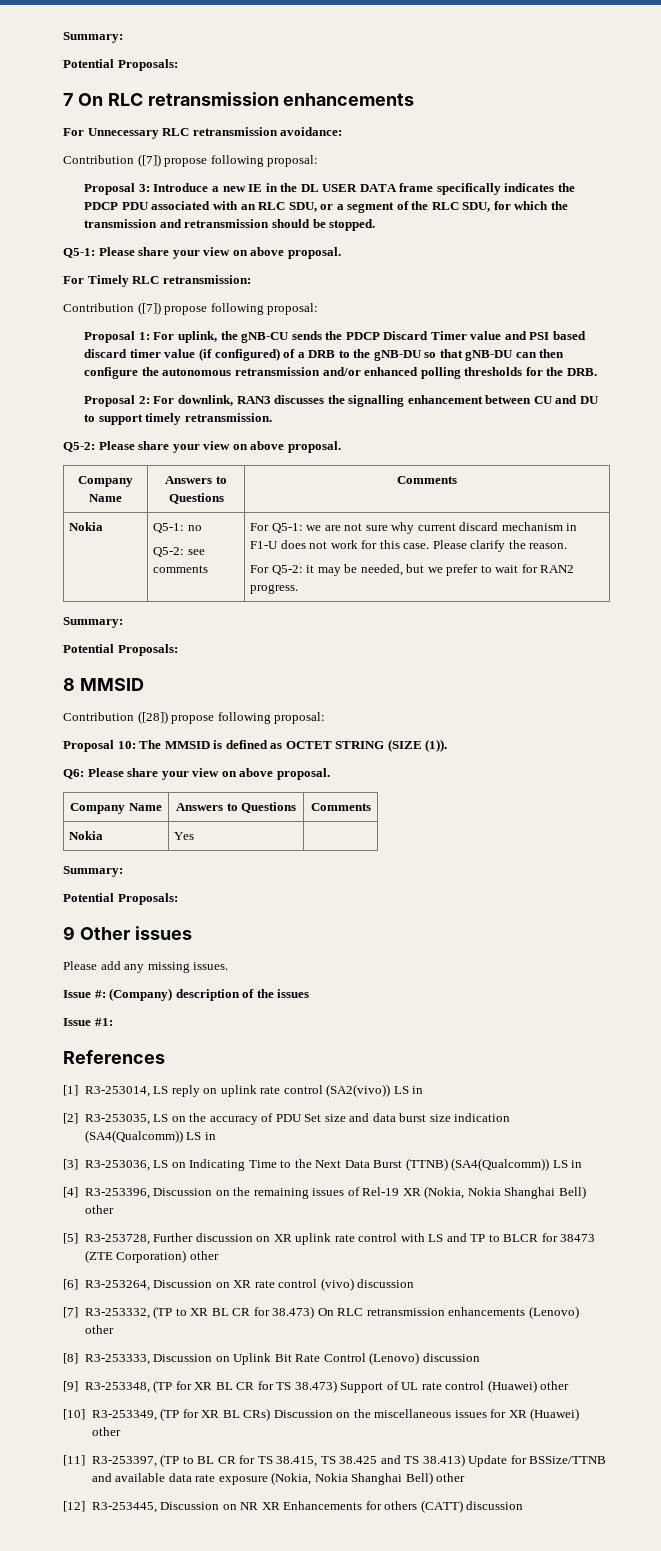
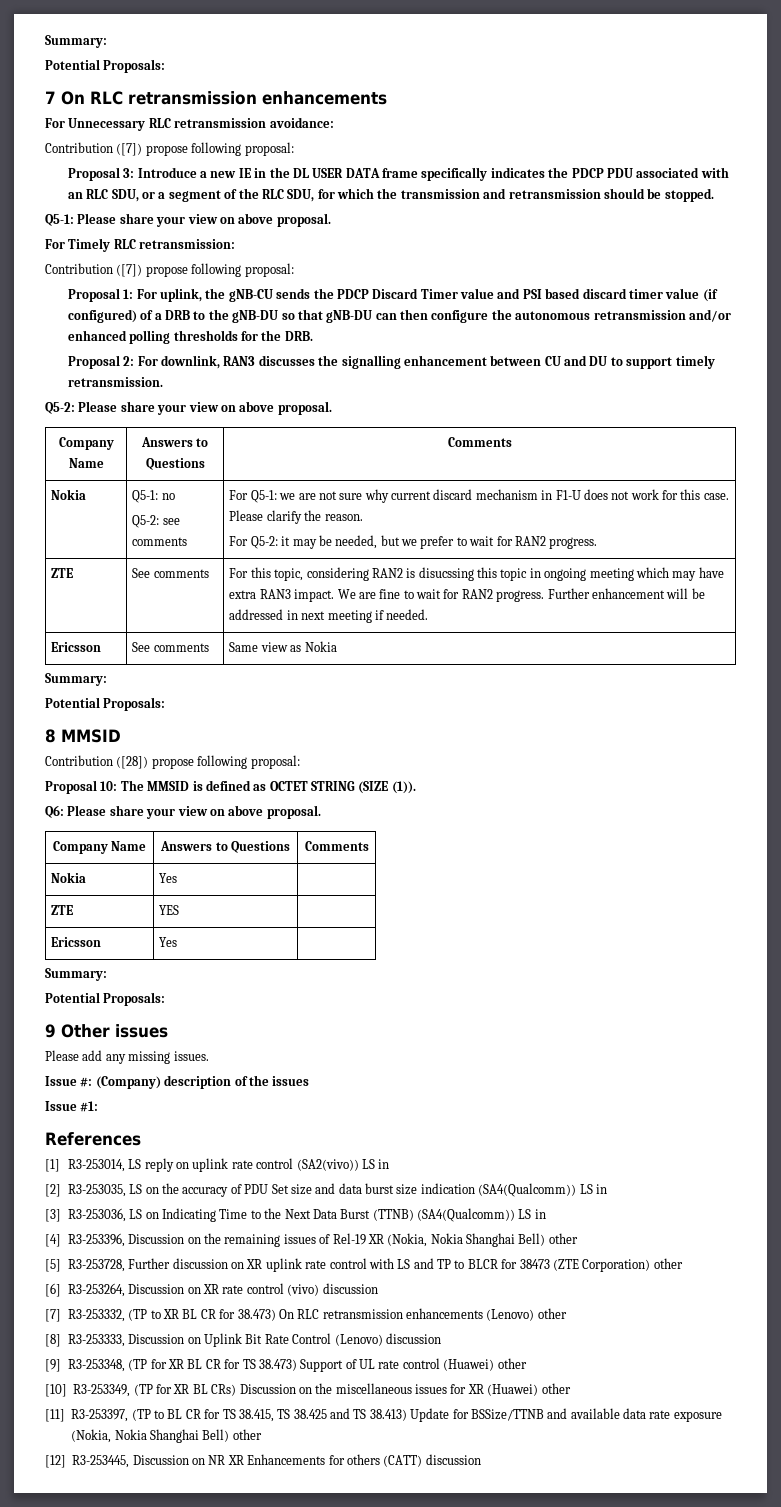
+ ZTE | See comments | For this topic, considering RAN2 is disucssing this topic in ongoing meeting which may have extra RAN3 impact. We are fine to wait for RAN2 progress. Further enhancement will be addressed in next meeting if needed.
+ Ericsson | See comments | Same view as Nokia
+ ZTE | YES |
+ Ericsson | Yes |

